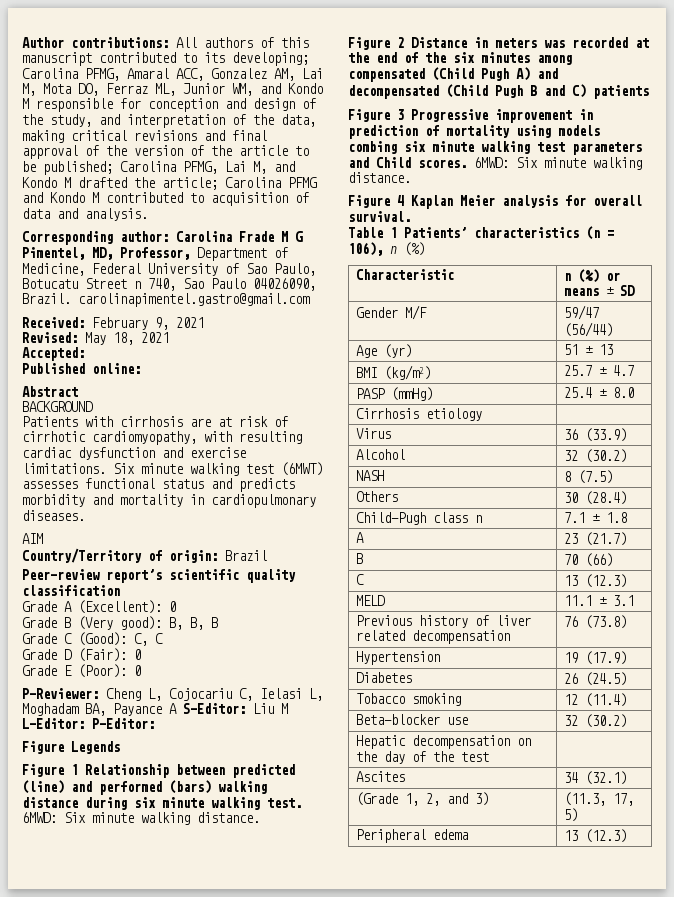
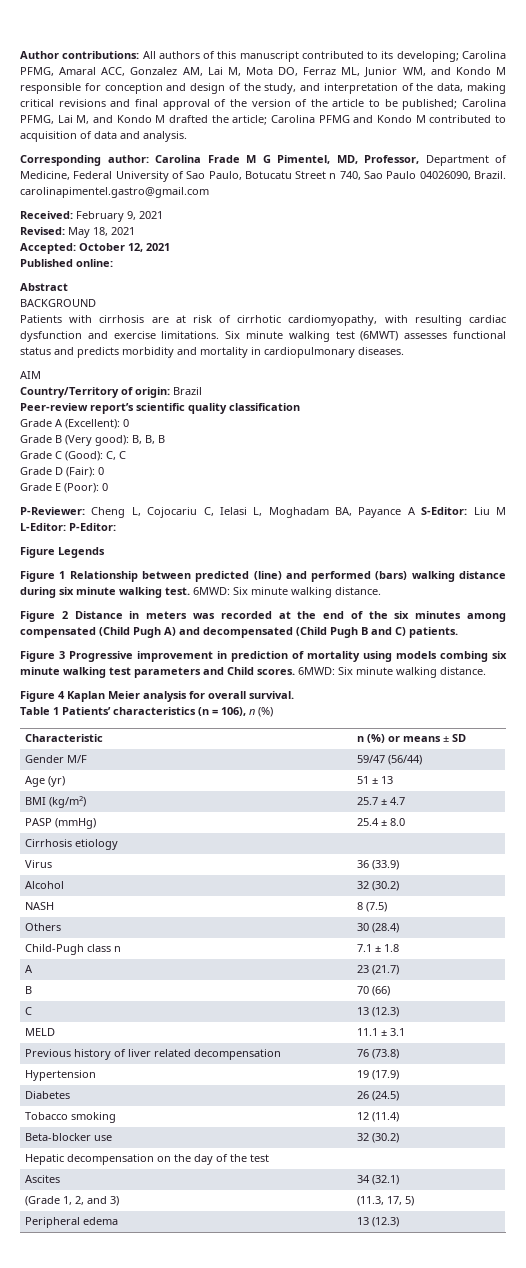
- Accepted:
+ Accepted: October 12, 2021
- Figure 2 Distance in meters was recorded at the end of the six minutes among compensated (Child Pugh A) and decompensated (Child Pugh B and C) patients
+ Figure 2 Distance in meters was recorded at the end of the six minutes among compensated (Child Pugh A) and decompensated (Child Pugh B and C) patients.

